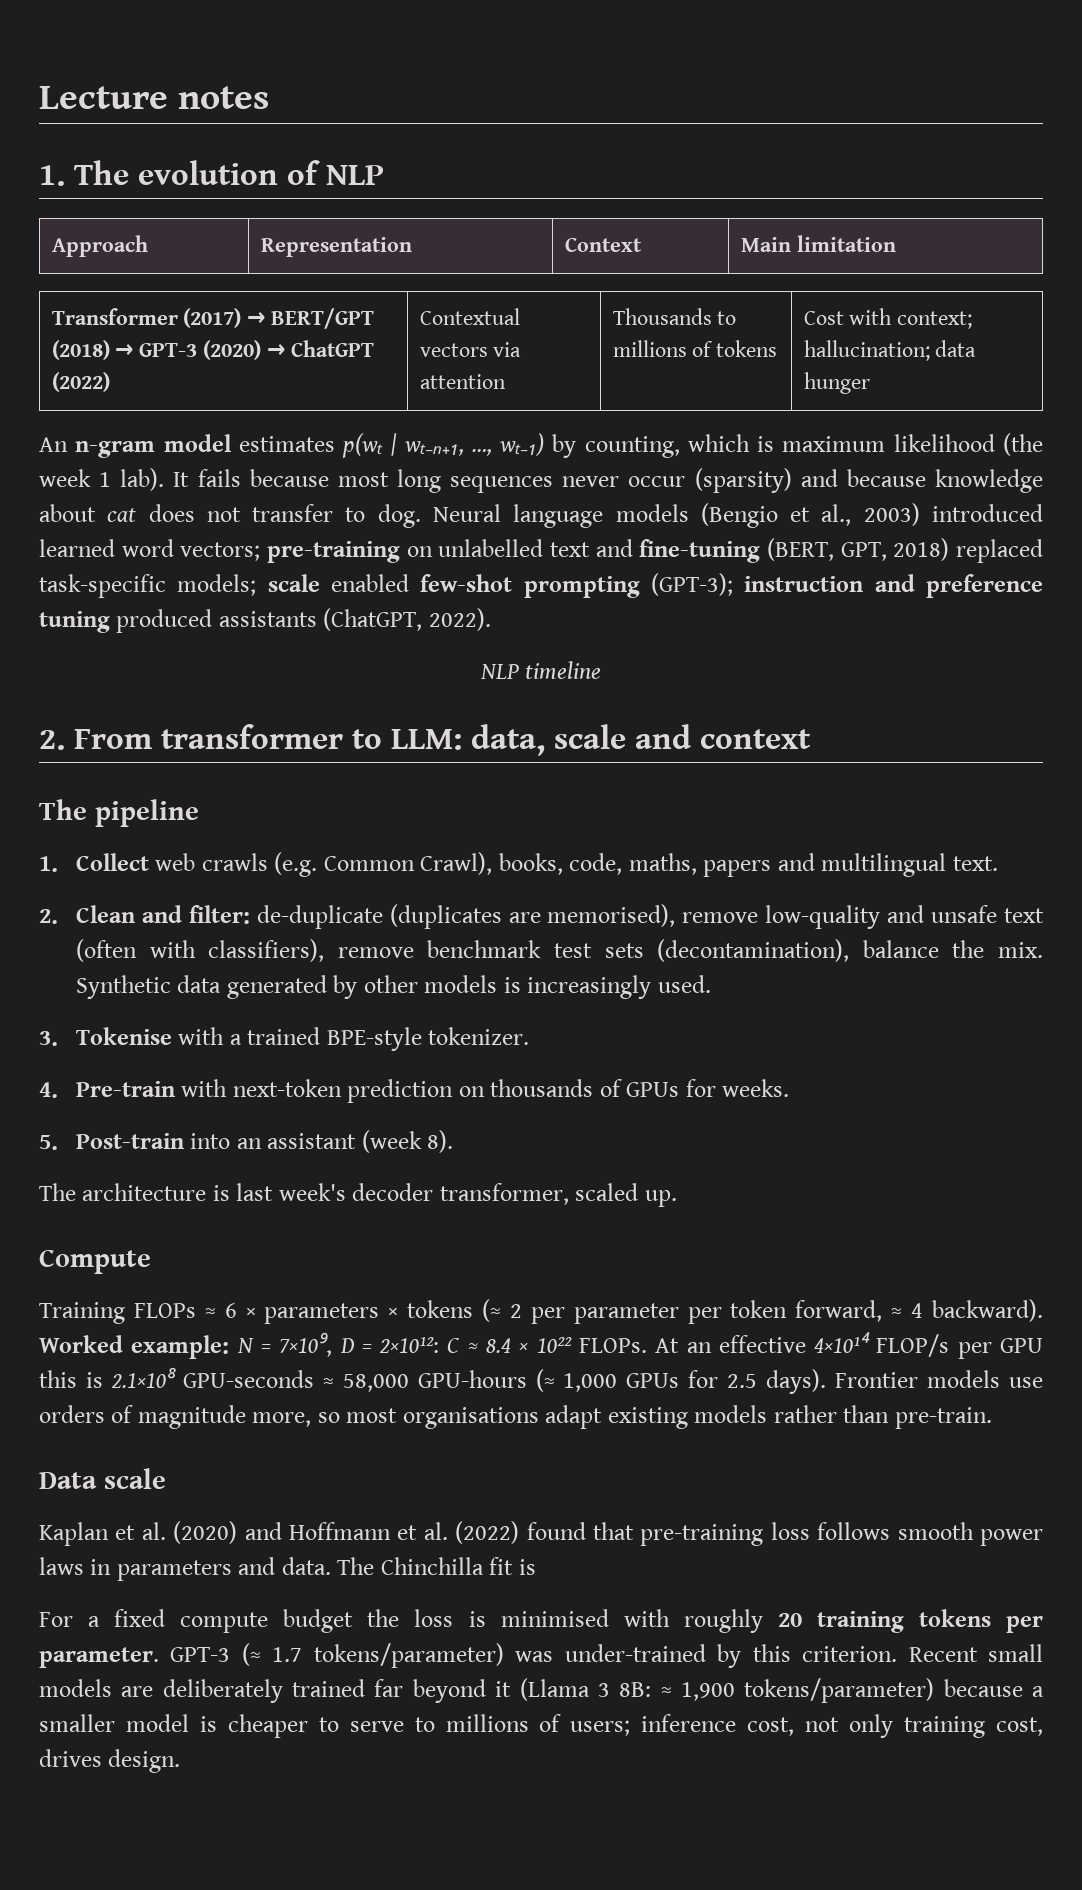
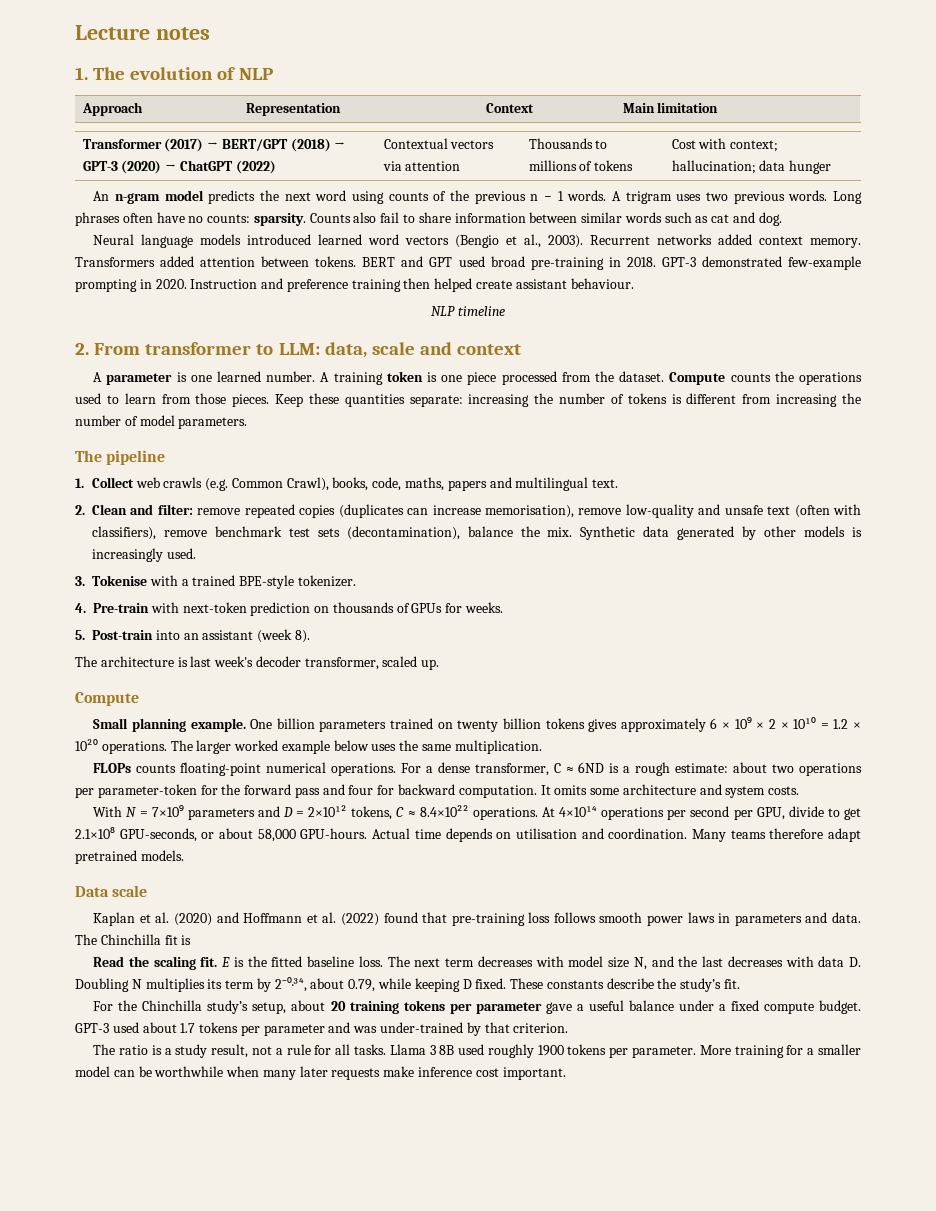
- An n-gram model estimates p(wₜ | wₜ₋ₙ₊₁, …, wₜ₋₁) by counting, which is maximum likelihood (the week 1 lab). It fails because most long sequences never occur (sparsity) and because knowledge about cat does not transfer to dog. Neural language models (Bengio et al., 2003) introduced learned word vectors; pre-training on unlabelled text and fine-tuning (BERT, GPT, 2018) replaced task-specific models; scale enabled few-shot prompting (GPT-3); instruction and preference tuning produced assistants (ChatGPT, 2022).
+ An n-gram model predicts the next word using counts of the previous n − 1 words. A trigram uses two previous words. Long phrases often have no counts: sparsity. Counts also fail to share information between similar words such as cat and dog.
+ Neural language models introduced learned word vectors (Bengio et al., 2003). Recurrent networks added context memory. Transformers added attention between tokens. BERT and GPT used broad pre-training in 2018. GPT-3 demonstrated few-example prompting in 2020. Instruction and preference training then helped create assistant behaviour.
+ A parameter is one learned number. A training token is one piece processed from the dataset. Compute counts the operations used to learn from those pieces. Keep these quantities separate: increasing the number of tokens is different from increasing the number of model parameters.
- 2. Clean and filter: de-duplicate (duplicates are memorised), remove low-quality and unsafe text (often with classifiers), remove benchmark test sets (decontamination), balance the mix.
+ 2. Clean and filter: remove repeated copies (duplicates can increase memorisation), remove low-quality and unsafe text (often with classifiers), remove benchmark test sets (decontamination), balance the mix.
- Training FLOPs ≈ 6 × parameters × tokens (≈ 2 per parameter per token forward, ≈ 4 backward). Worked example: N = 7×10⁹, D = 2×10¹²: C ≈ 8.4 × 10²² FLOPs. At an effective 4×10¹⁴ FLOP/s per GPU this is 2.1×10⁸ GPU-seconds ≈ 58,000 GPU-hours (≈ 1,000 GPUs for 2.5 days). Frontier models use orders of magnitude more, so most organisations adapt existing models rather than pre-train.
+ Small planning example. One billion parameters trained on twenty billion tokens gives approximately 6 × 10⁹ × 2 × 10¹⁰ = 1.2 × 10²⁰ operations. The larger worked example below uses the same multiplication.
+ FLOPs counts floating-point numerical operations. For a dense transformer, C ≈ 6ND is a rough estimate: about two operations per parameter-token for the forward pass and four for backward computation. It omits some architecture and system costs.
+ With N = 7×10⁹ parameters and D = 2×10¹² tokens, C ≈ 8.4×10²² operations. At 4×10¹⁴ operations per second per GPU, divide to get 2.1×10⁸ GPU-seconds, or about 58,000 GPU-hours. Actual time depends on utilisation and coordination. Many teams therefore adapt pretrained models.
- For a fixed compute budget the loss is minimised with roughly 20 training tokens per parameter. GPT-3 (≈ 1.7 tokens/parameter) was under-trained by this criterion. Recent small models are deliberately trained far beyond it (Llama 3 8B: ≈ 1,900 tokens/parameter) because a smaller model is cheaper to serve to millions of users; inference cost, not only training cost, drives design.
+ Read the scaling fit. E is the fitted baseline loss. The next term decreases with model size N, and the last decreases with data D. Doubling N multiplies its term by 2⁻⁰·³⁴, about 0.79, while keeping D fixed. These constants describe the study’s fit.
+ For the Chinchilla study’s setup, about 20 training tokens per parameter gave a useful balance under a fixed compute budget. GPT-3 used about 1.7 tokens per parameter and was under-trained by that criterion.
+ The ratio is a study result, not a rule for all tasks. Llama 3 8B used roughly 1900 tokens per parameter. More training for a smaller model can be worthwhile when many later requests make inference cost important.

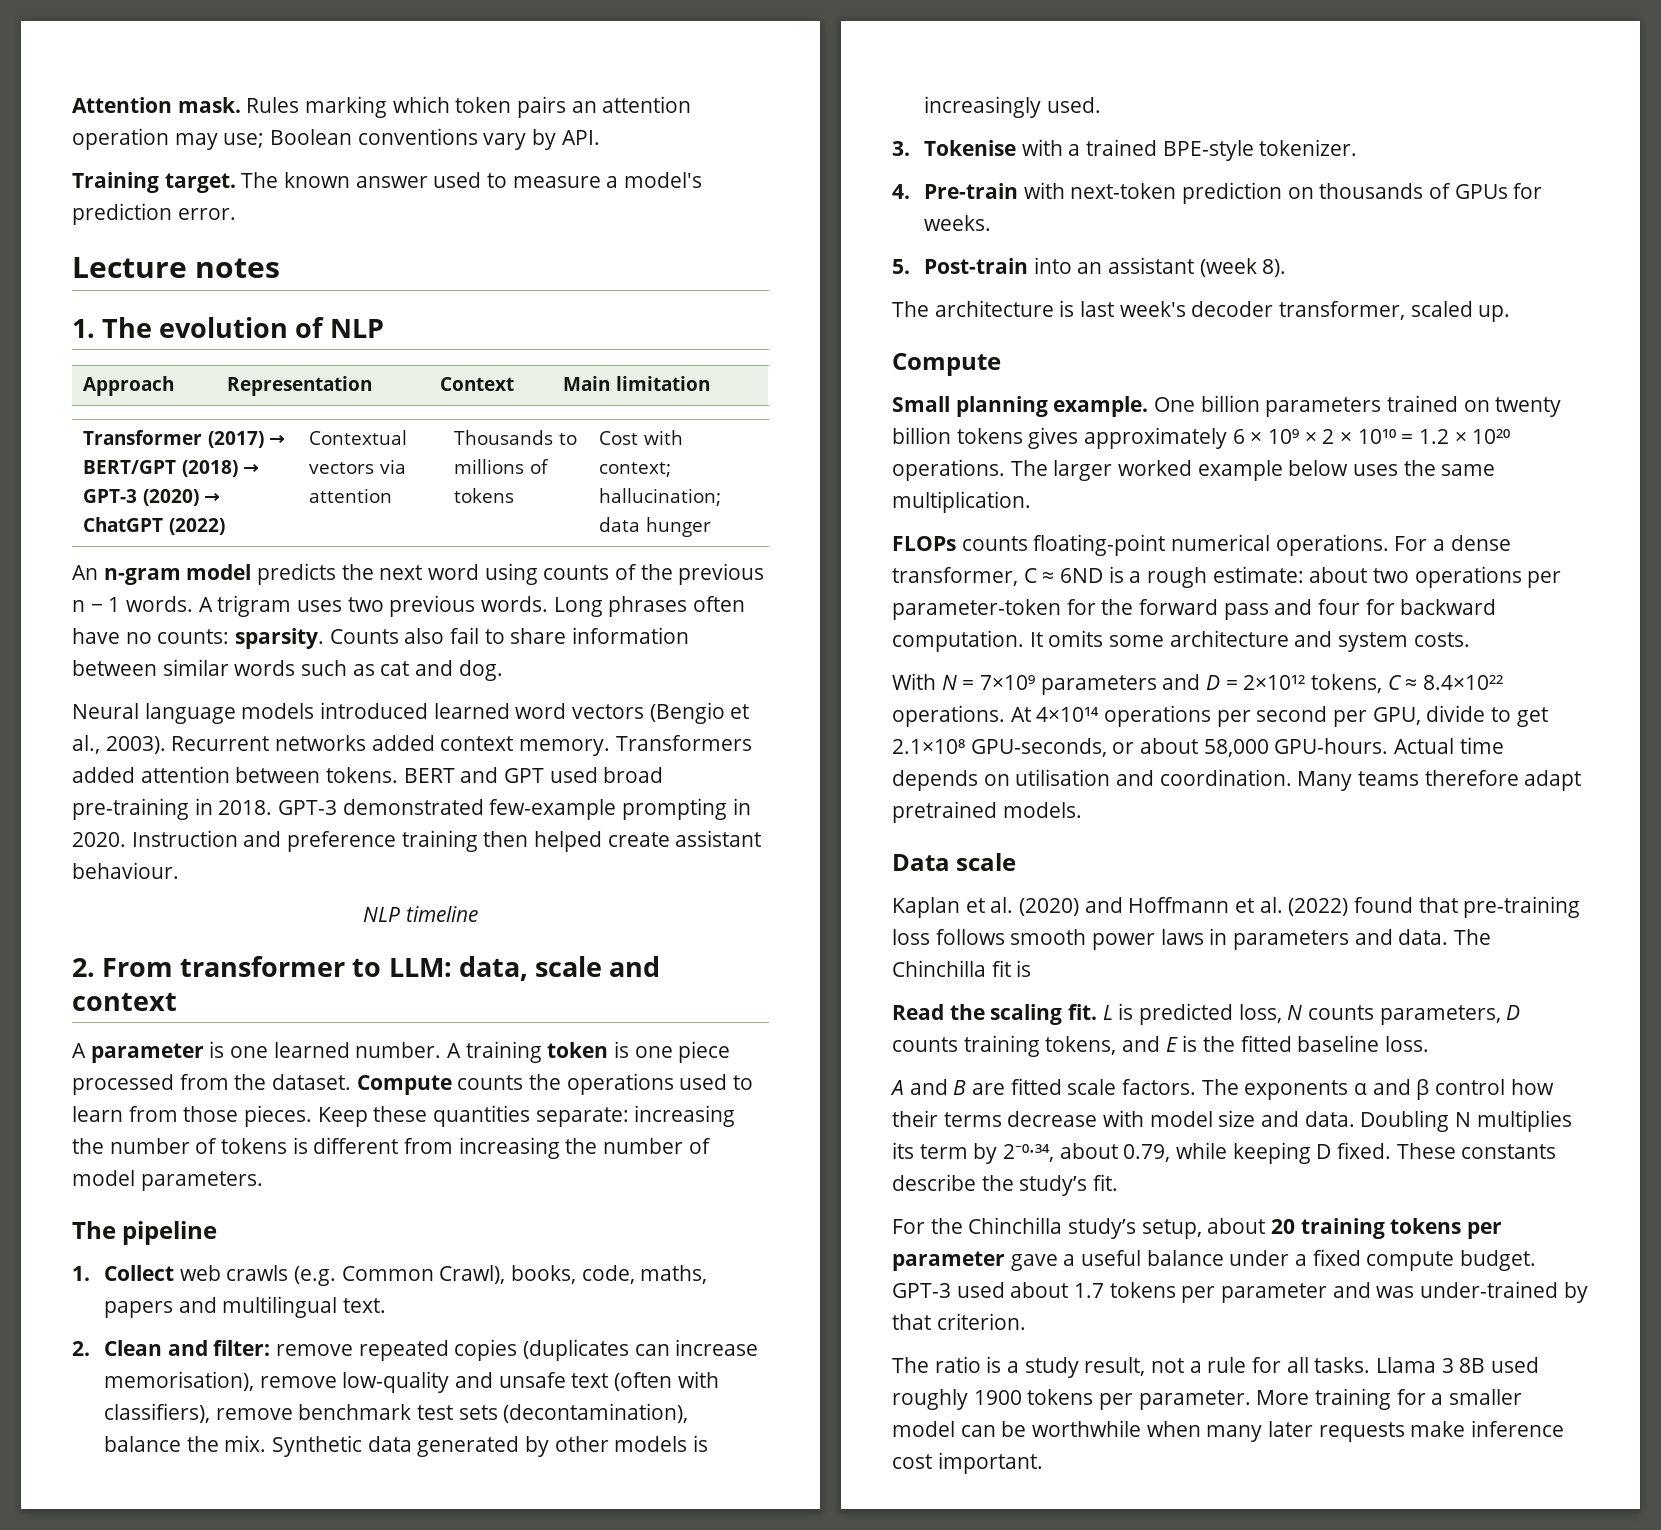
+ Attention mask. Rules marking which token pairs an attention operation may use; Boolean conventions vary by API.
+ Training target. The known answer used to measure a model's prediction error.
- E is the fitted baseline loss. The next term decreases with model size N, and the last decreases with data D. Doubling N multiplies its term by 2⁻⁰·³⁴, about 0.79, while keeping D fixed.
+ L is predicted loss, N counts parameters, D counts training tokens, and E is the fitted baseline loss.
+ A and B are fitted scale factors. The exponents α and β control how their terms decrease with model size and data. Doubling N multiplies its term by 2⁻⁰·³⁴, about 0.79, while keeping D fixed.

